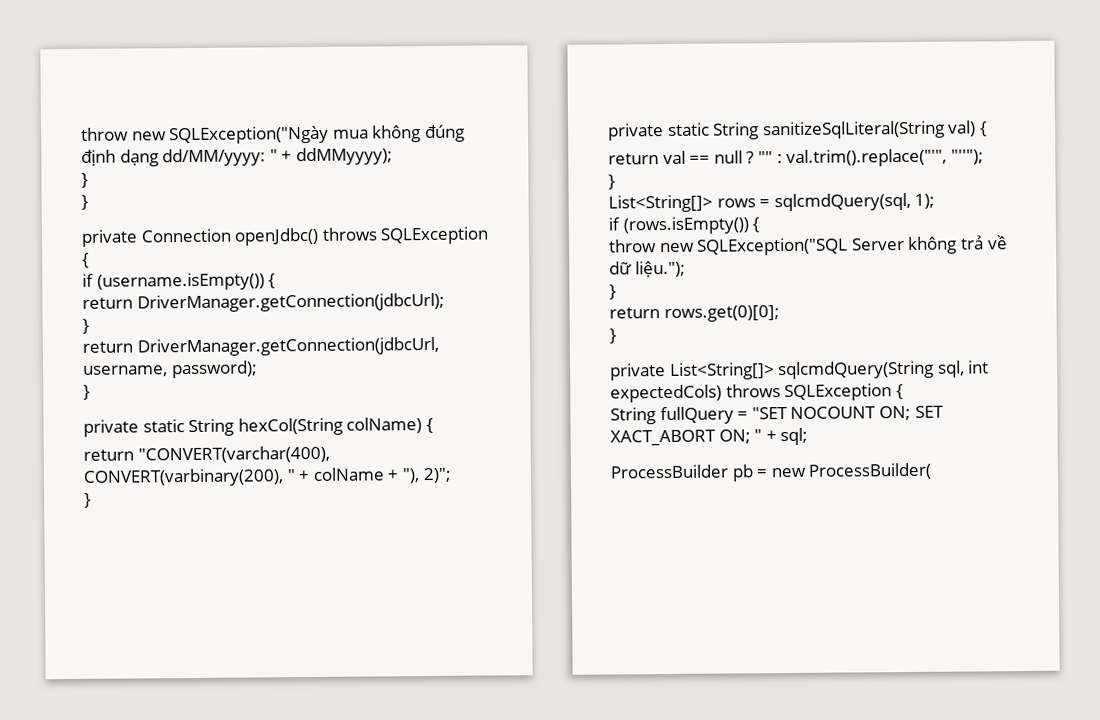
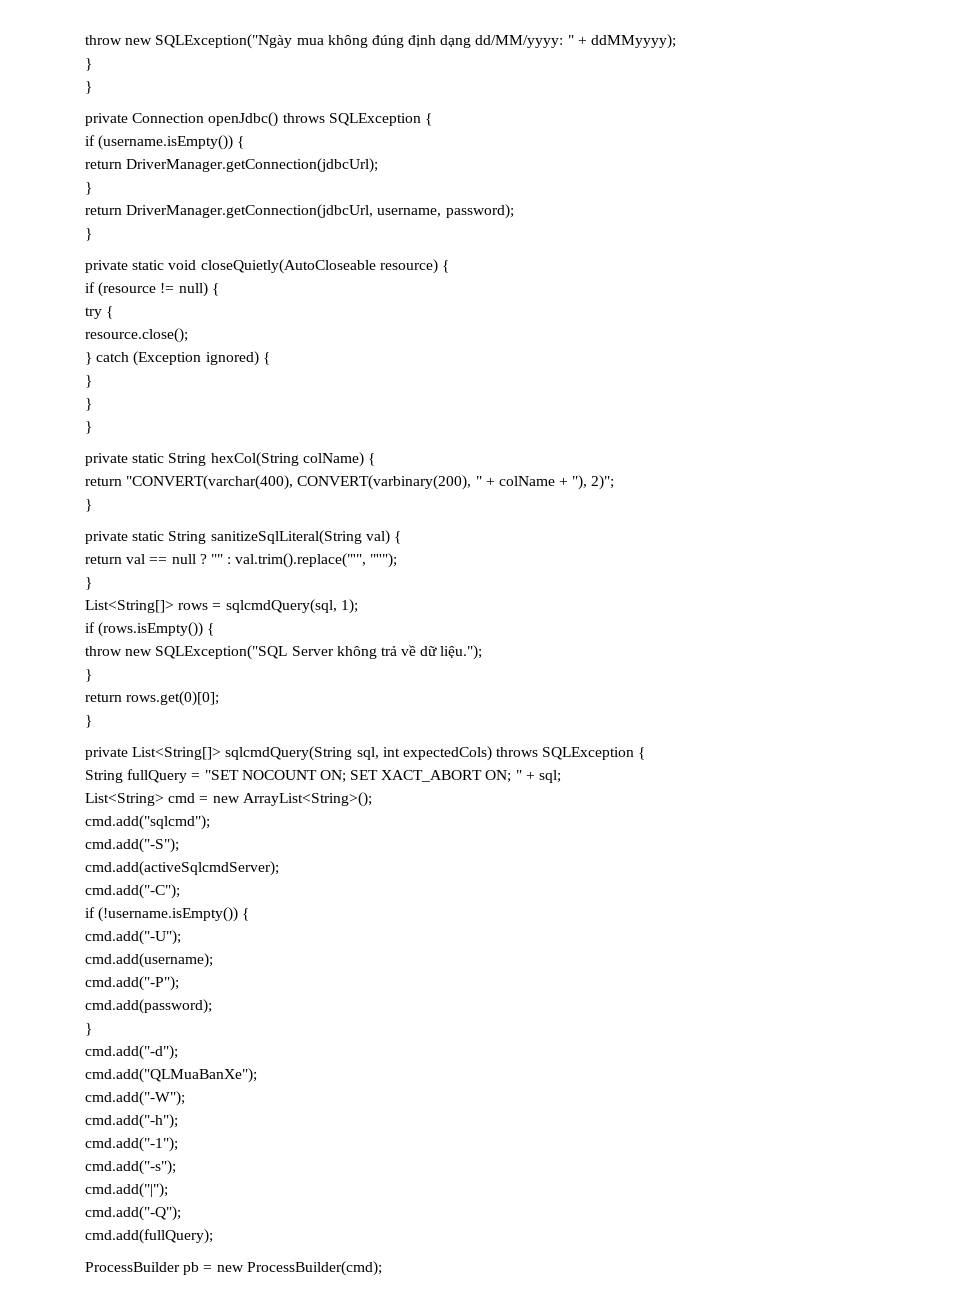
+ private static void closeQuietly(AutoCloseable resource) {
+ if (resource != null) {
+ try {
+ resource.close();
+ } catch (Exception ignored) {
+ }
+ }
+ }
+ List<String> cmd = new ArrayList<String>();
+ cmd.add("sqlcmd");
+ cmd.add("-S");
+ cmd.add(activeSqlcmdServer);
+ cmd.add("-C");
+ if (!username.isEmpty()) {
+ cmd.add("-U");
+ cmd.add(username);
+ cmd.add("-P");
+ cmd.add(password);
+ }
+ cmd.add("-d");
+ cmd.add("QLMuaBanXe");
+ cmd.add("-W");
+ cmd.add("-h");
+ cmd.add("-1");
+ cmd.add("-s");
+ cmd.add("|");
+ cmd.add("-Q");
+ cmd.add(fullQuery);
- ProcessBuilder pb = new ProcessBuilder(
+ ProcessBuilder pb = new ProcessBuilder(cmd);

